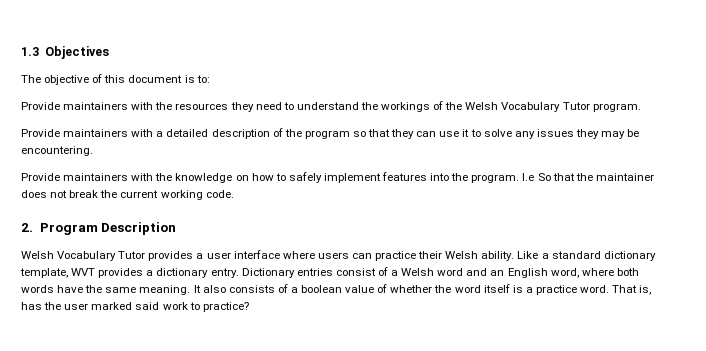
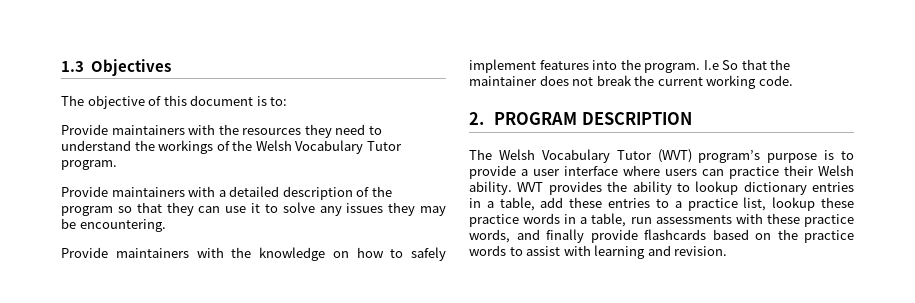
- 2. Program Description
- Welsh Vocabulary Tutor provides a user interface where users can practice their Welsh ability.
+ 2. PROGRAM DESCRIPTION
+ The Welsh Vocabulary Tutor (WVT) program’s purpose is to provide a user interface where users can practice their Welsh ability.
- Like a standard dictionary template, WVT provides a dictionary entry. Dictionary entries consist of a Welsh word and an English word, where both words have the same meaning. It also consists of a boolean value of whether the word itself is a practice word. That is, has the user marked said work to practice?
+ WVT provides the ability to lookup dictionary entries in a table, add these entries to a practice list, lookup these practice words in a table, run assessments with these practice words, and finally provide flashcards based on the practice words to assist with learning and revision.

